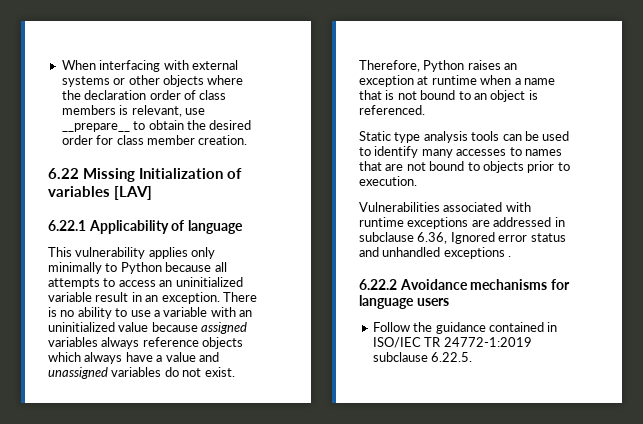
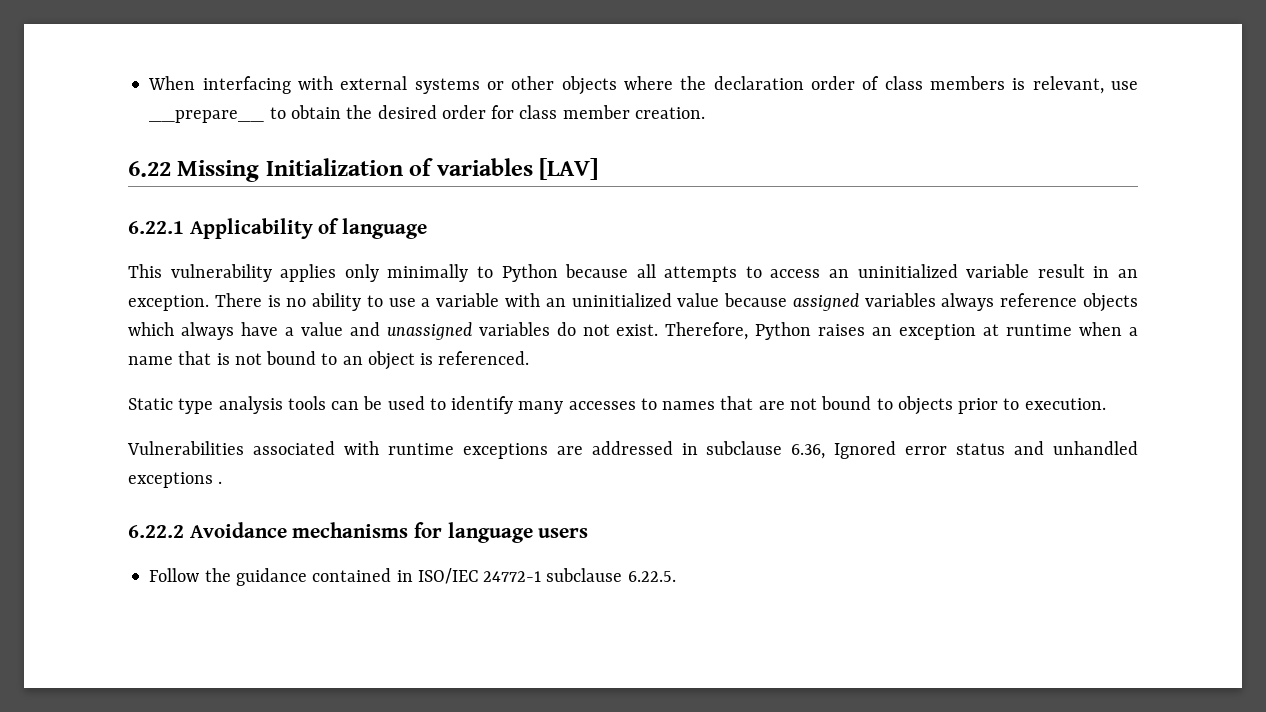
- Follow the guidance contained in ISO/IEC TR 24772-1:2019 subclause 6.22.5.
+ Follow the guidance contained in ISO/IEC 24772-1 subclause 6.22.5.

